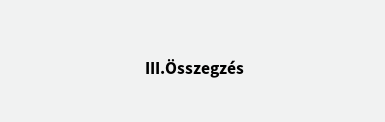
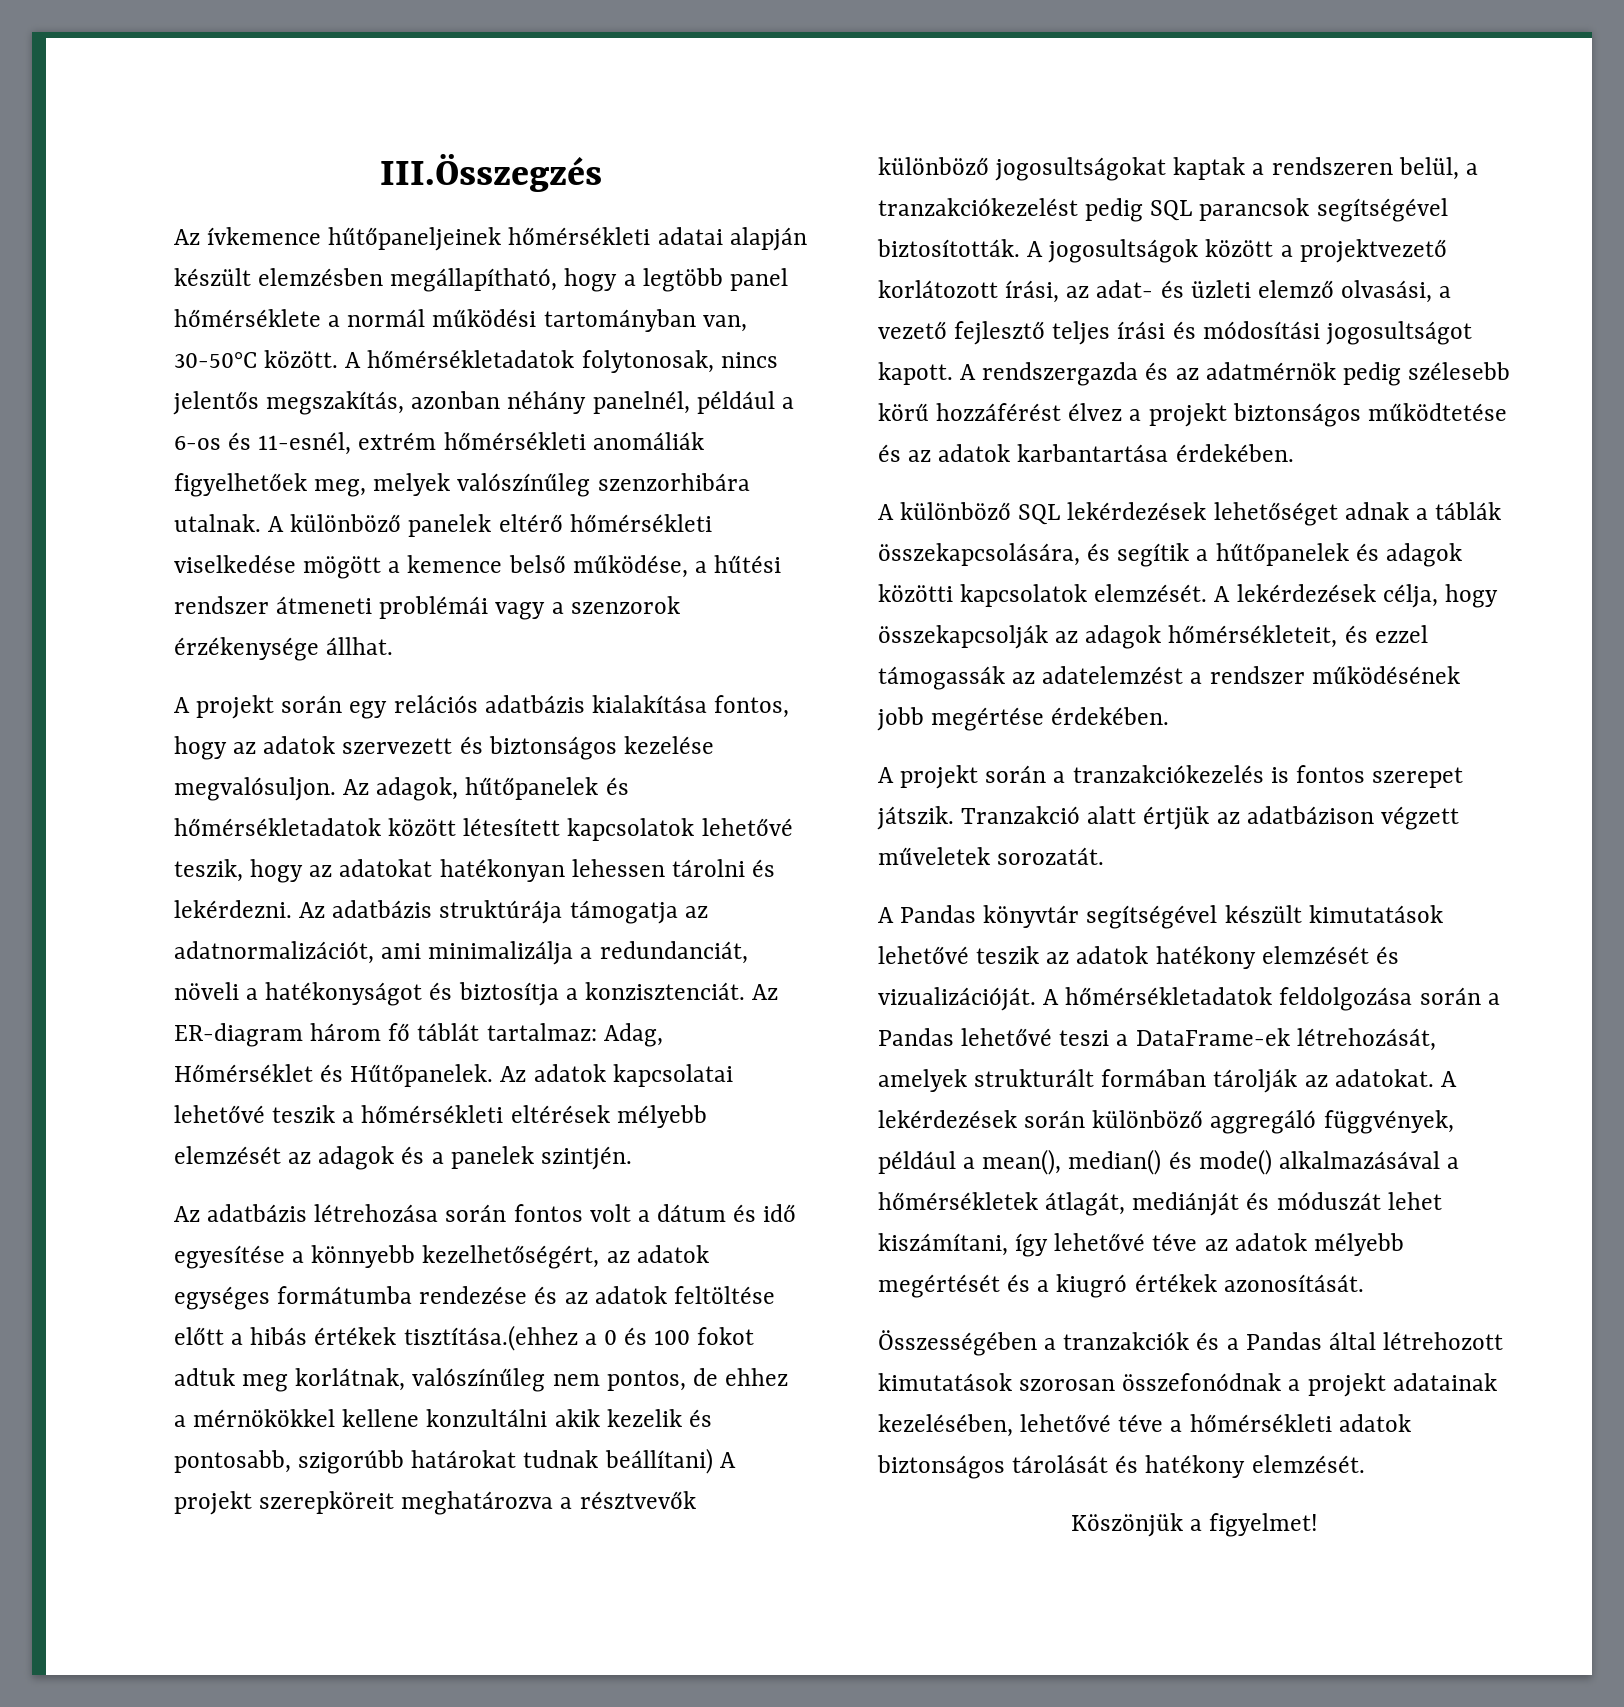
+ Az ívkemence hűtőpaneljeinek hőmérsékleti adatai alapján készült elemzésben megállapítható, hogy a legtöbb panel hőmérséklete a normál működési tartományban van, 30-50°C között. A hőmérsékletadatok folytonosak, nincs jelentős megszakítás, azonban néhány panelnél, például a 6-os és 11-esnél, extrém hőmérsékleti anomáliák figyelhetőek meg, melyek valószínűleg szenzorhibára utalnak. A különböző panelek eltérő hőmérsékleti viselkedése mögött a kemence belső működése, a hűtési rendszer átmeneti problémái vagy a szenzorok érzékenysége állhat.
+ A projekt során egy relációs adatbázis kialakítása fontos, hogy az adatok szervezett és biztonságos kezelése megvalósuljon. Az adagok, hűtőpanelek és hőmérsékletadatok között létesített kapcsolatok lehetővé teszik, hogy az adatokat hatékonyan lehessen tárolni és lekérdezni. Az adatbázis struktúrája támogatja az adatnormalizációt, ami minimalizálja a redundanciát, növeli a hatékonyságot és biztosítja a konzisztenciát. Az ER-diagram három fő táblát tartalmaz: Adag, Hőmérséklet és Hűtőpanelek. Az adatok kapcsolatai lehetővé teszik a hőmérsékleti eltérések mélyebb elemzését az adagok és a panelek szintjén.
+ Az adatbázis létrehozása során fontos volt a dátum és idő egyesítése a könnyebb kezelhetőségért, az adatok egységes formátumba rendezése és az adatok feltöltése előtt a hibás értékek tisztítása.(ehhez a 0 és 100 fokot adtuk meg korlátnak, valószínűleg nem pontos, de ehhez a mérnökökkel kellene konzultálni akik kezelik és pontosabb, szigorúbb határokat tudnak beállítani) A projekt szerepköreit meghatározva a résztvevők különböző jogosultságokat kaptak a rendszeren belül, a tranzakciókezelést pedig SQL parancsok segítségével biztosították. A jogosultságok között a projektvezető korlátozott írási, az adat- és üzleti elemző olvasási, a vezető fejlesztő teljes írási és módosítási jogosultságot kapott. A rendszergazda és az adatmérnök pedig szélesebb körű hozzáférést élvez a projekt biztonságos működtetése és az adatok karbantartása érdekében.
+ A különböző SQL lekérdezések lehetőséget adnak a táblák összekapcsolására, és segítik a hűtőpanelek és adagok közötti kapcsolatok elemzését. A lekérdezések célja, hogy összekapcsolják az adagok hőmérsékleteit, és ezzel támogassák az adatelemzést a rendszer működésének jobb megértése érdekében.
+ A projekt során a tranzakciókezelés is fontos szerepet játszik. Tranzakció alatt értjük az adatbázison végzett műveletek sorozatát.
+ A Pandas könyvtár segítségével készült kimutatások lehetővé teszik az adatok hatékony elemzését és vizualizációját. A hőmérsékletadatok feldolgozása során a Pandas lehetővé teszi a DataFrame-ek létrehozását, amelyek strukturált formában tárolják az adatokat. A lekérdezések során különböző aggregáló függvények, például a mean(), median() és mode() alkalmazásával a hőmérsékletek átlagát, mediánját és móduszát lehet kiszámítani, így lehetővé téve az adatok mélyebb megértését és a kiugró értékek azonosítását.
+ Összességében a tranzakciók és a Pandas által létrehozott kimutatások szorosan összefonódnak a projekt adatainak kezelésében, lehetővé téve a hőmérsékleti adatok biztonságos tárolását és hatékony elemzését.
+ Köszönjük a figyelmet!

